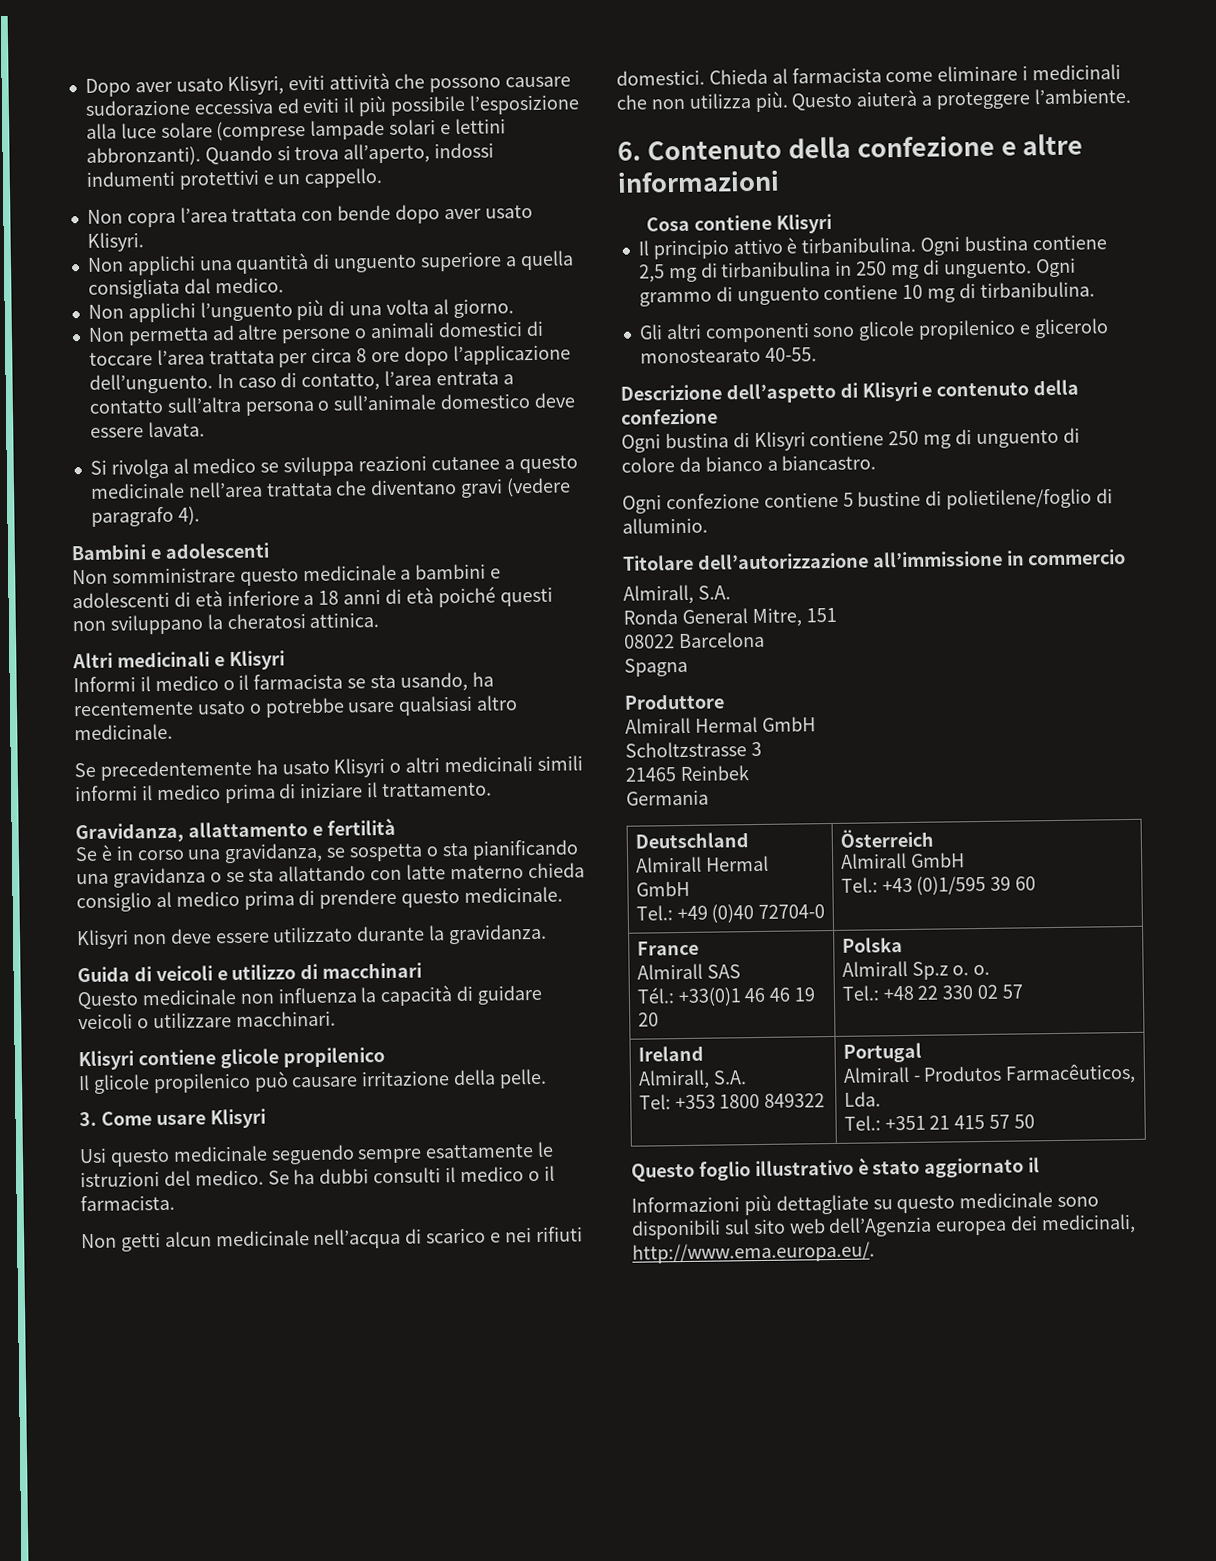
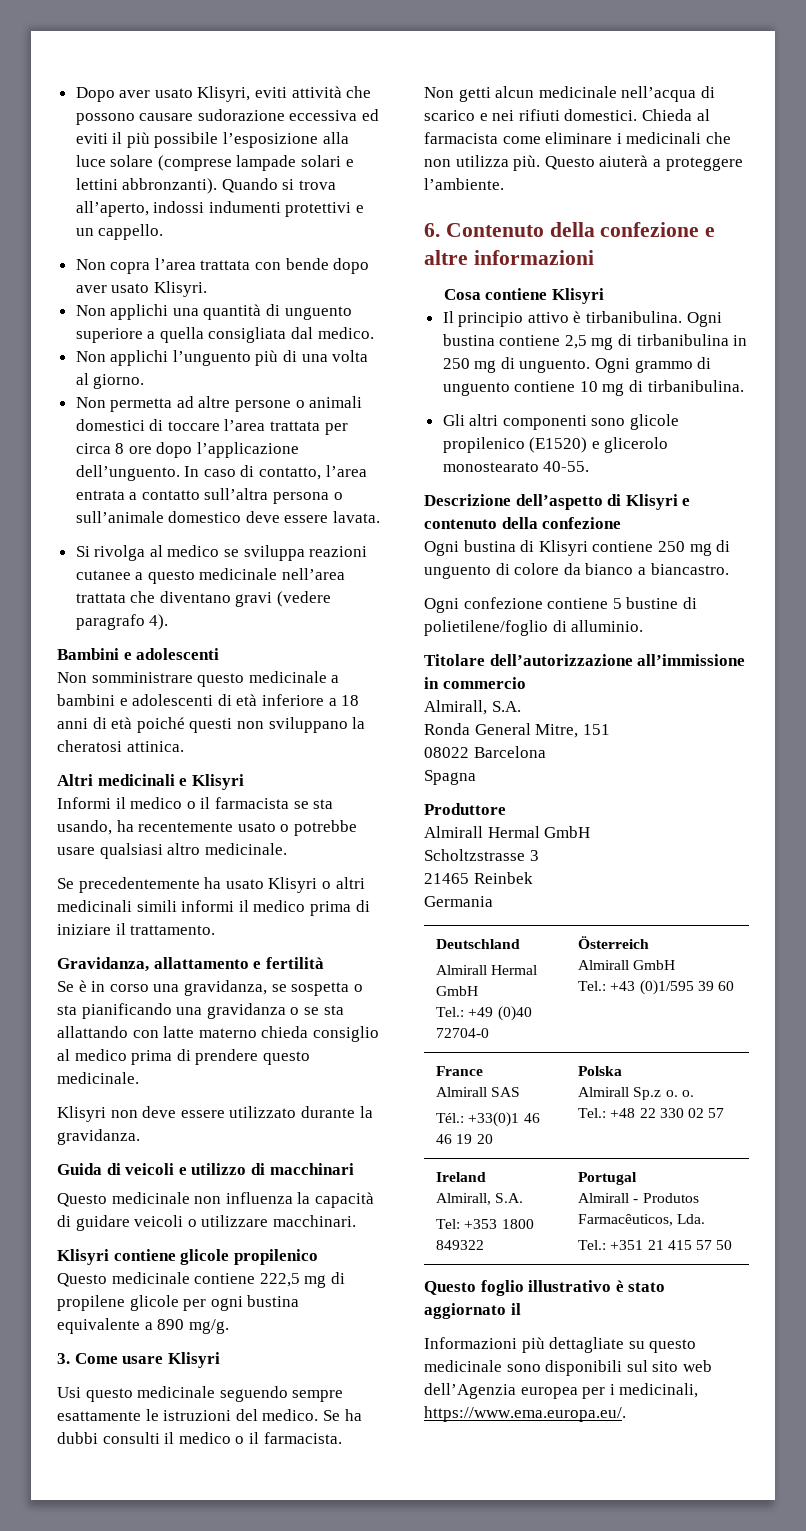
- Il glicole propilenico può causare irritazione della pelle.
+ Questo medicinale contiene 222,5 mg di propilene glicole per ogni bustina equivalente a 890 mg/g.
- Gli altri componenti sono glicole propilenico e glicerolo monostearato 40-55.
+ Gli altri componenti sono glicole propilenico (E1520) e glicerolo monostearato 40-55.
- Informazioni più dettagliate su questo medicinale sono disponibili sul sito web dell’Agenzia europea dei medicinali, http://www.ema.europa.eu/.
+ Informazioni più dettagliate su questo medicinale sono disponibili sul sito web dell’Agenzia europea per i medicinali, https://www.ema.europa.eu/.

